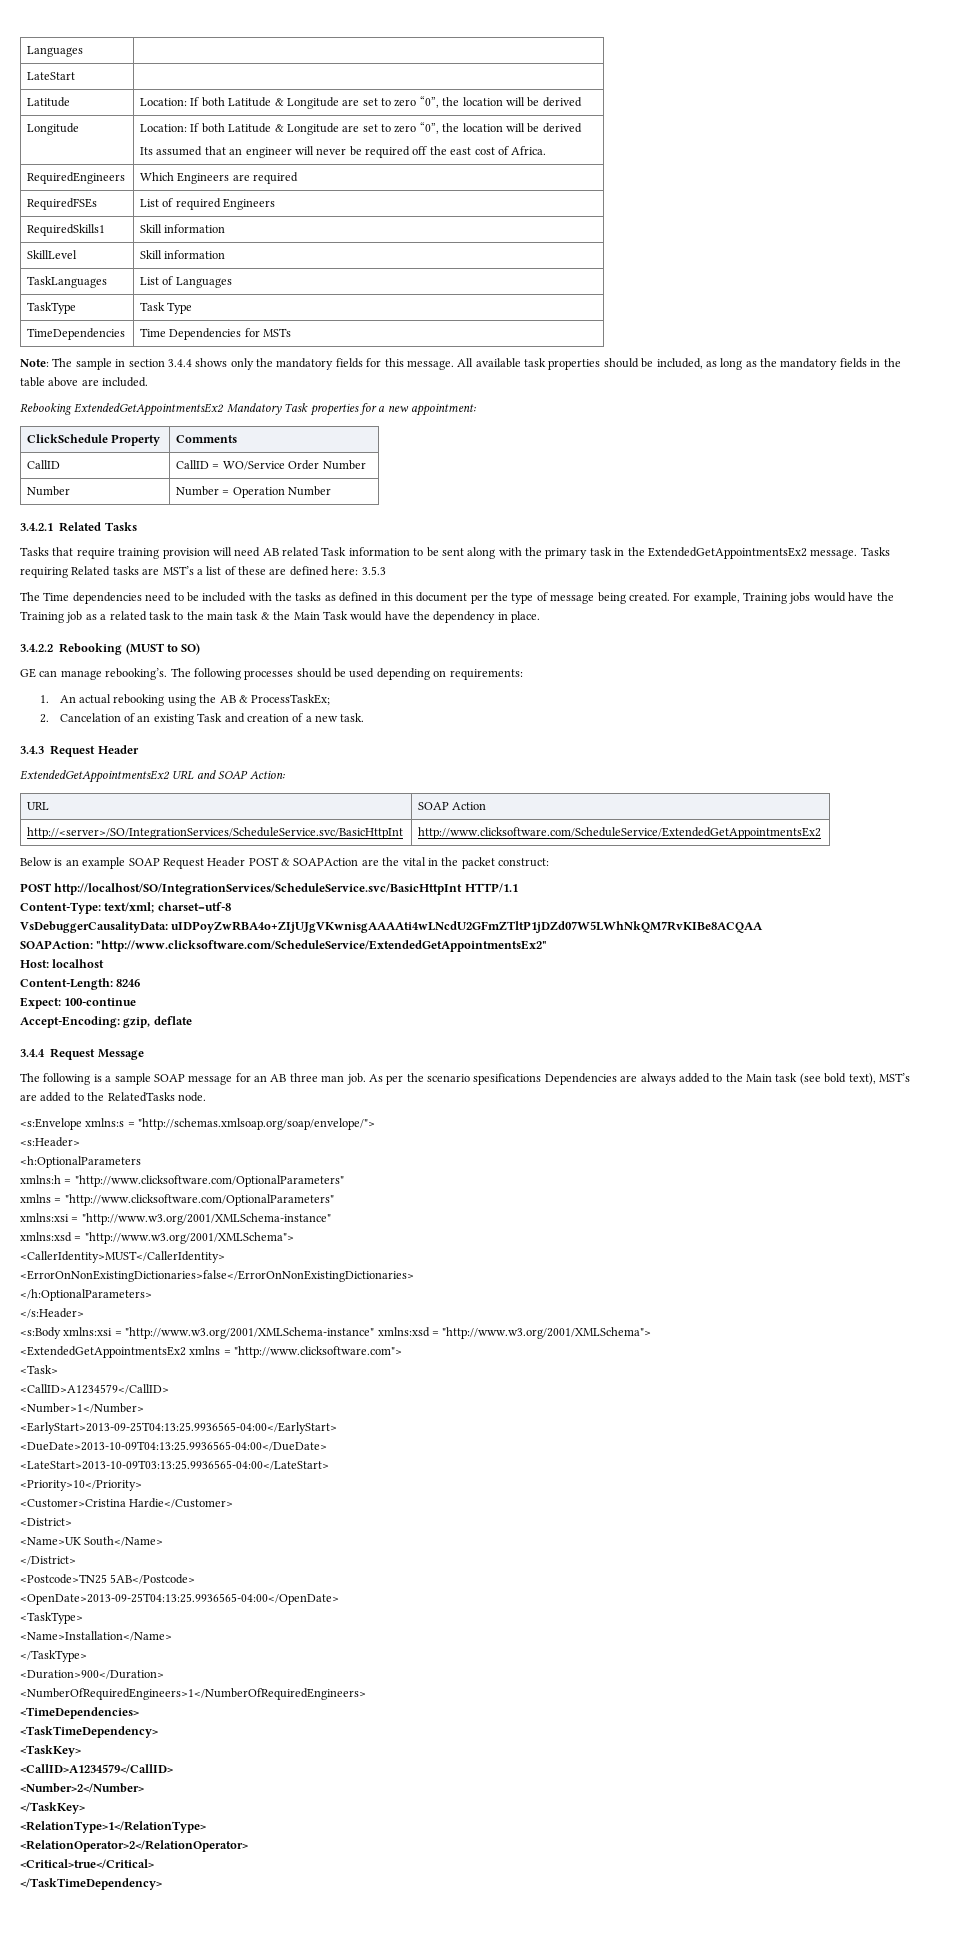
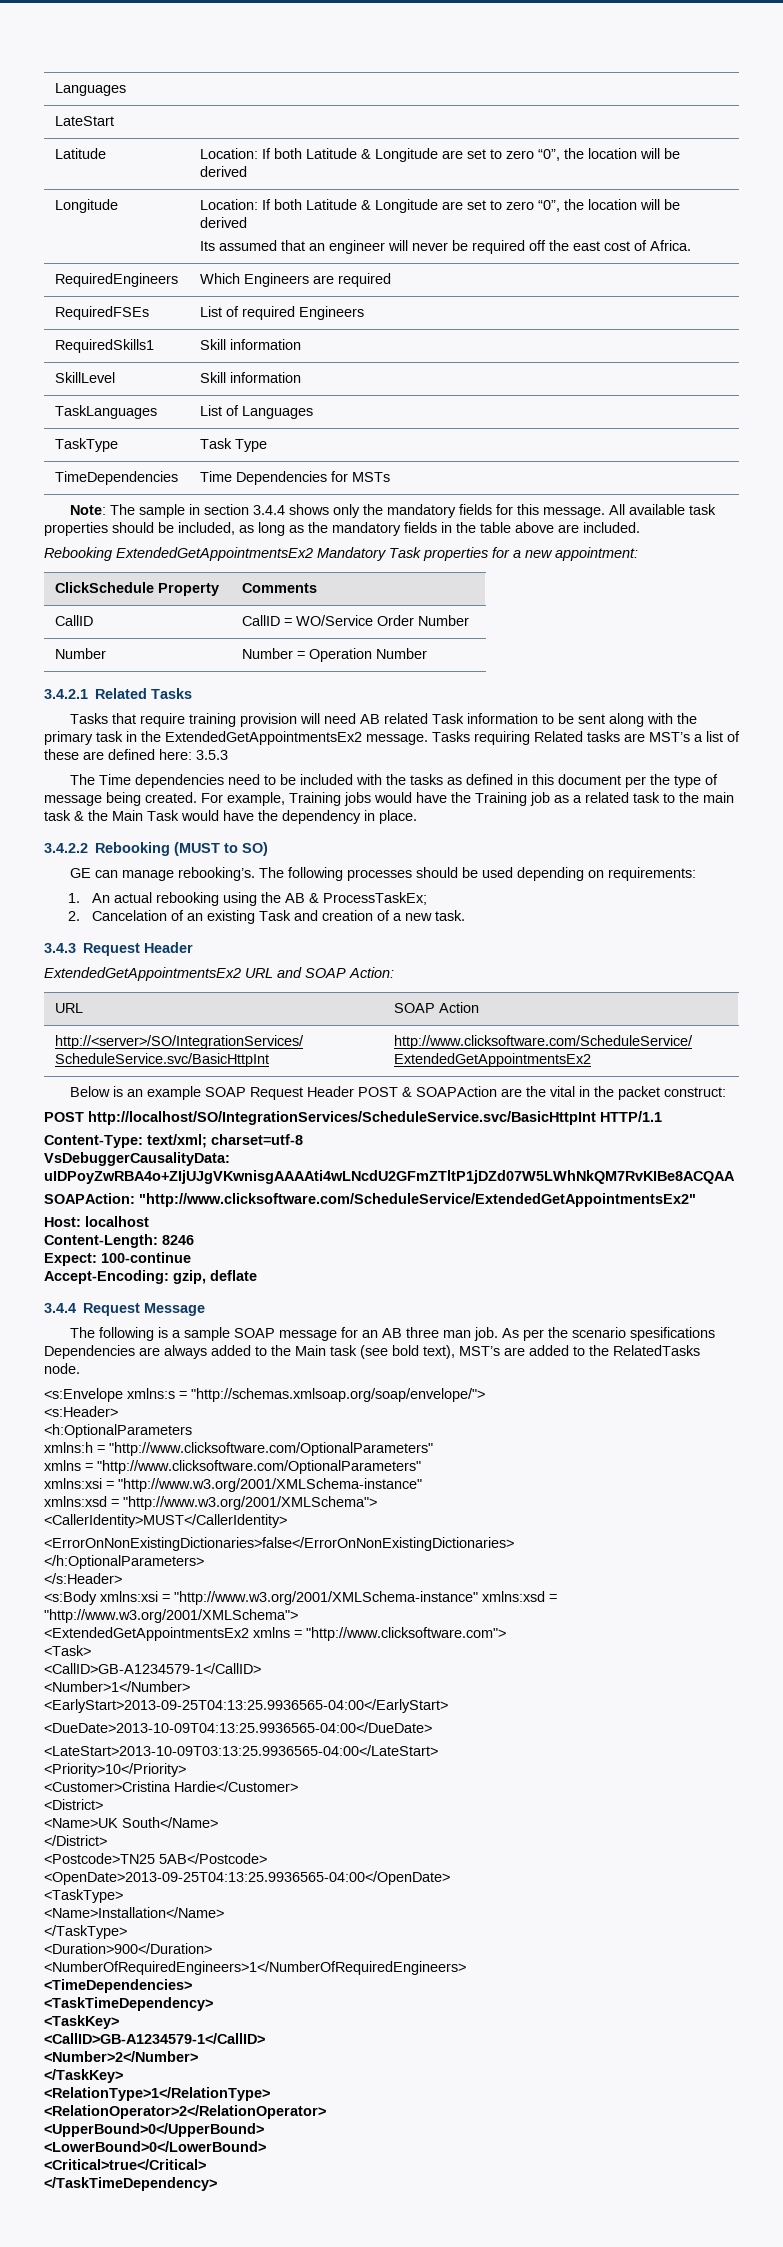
  <Task>
- <CallID>A1234579</CallID>
+ <CallID>GB-A1234579-1</CallID>
  <TaskKey>
- <CallID>A1234579</CallID>
+ <CallID>GB-A1234579-1</CallID>
+ <UpperBound>0</UpperBound>
+ <LowerBound>0</LowerBound>

